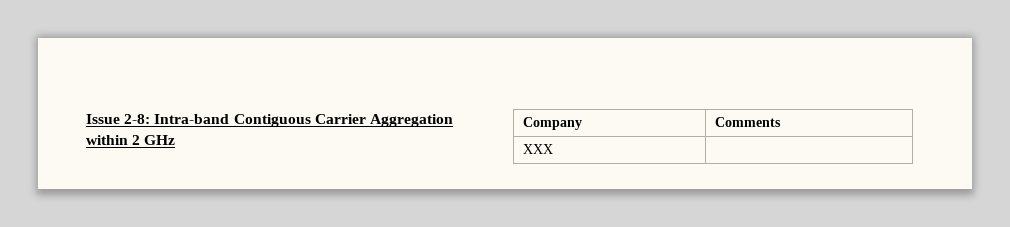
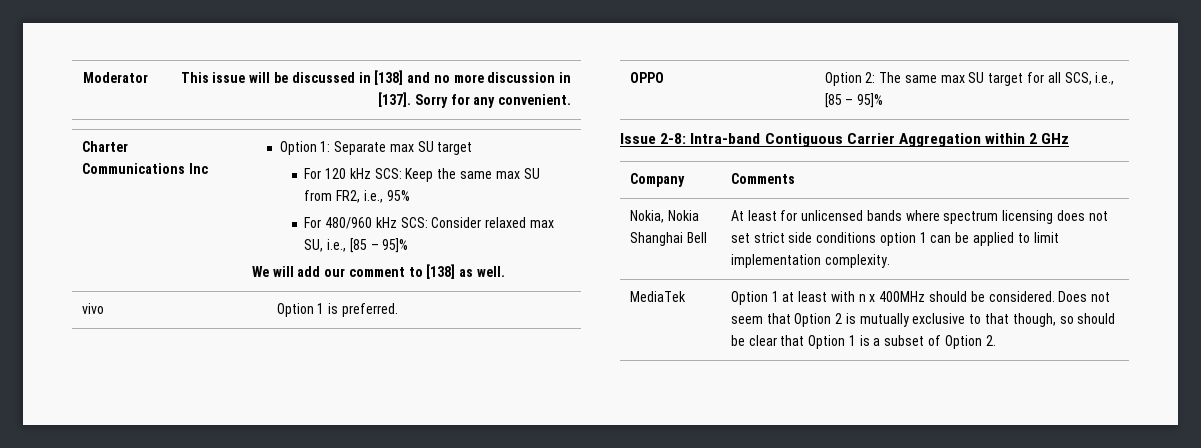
+ Moderator | This issue will be discussed in [138] and no more discussion in [137]. Sorry for any convenient.
+ Charter Communications Inc | Option 1: Separate max SU target
+ For 120 kHz SCS: Keep the same max SU from FR2, i.e., 95%
+ For 480/960 kHz SCS: Consider relaxed max SU, i.e., [85 – 95]%
+ We will add our comment to [138] as well.
+ vivo | Option 1 is preferred.
+ OPPO | Option 2: The same max SU target for all SCS, i.e., [85 – 95]%
- XXX |
+ Nokia, Nokia Shanghai Bell | At least for unlicensed bands where spectrum licensing does not set strict side conditions option 1 can be applied to limit implementation complexity.
+ MediaTek | Option 1 at least with n x 400MHz should be considered. Does not seem that Option 2 is mutually exclusive to that though, so should be clear that Option 1 is a subset of Option 2.

